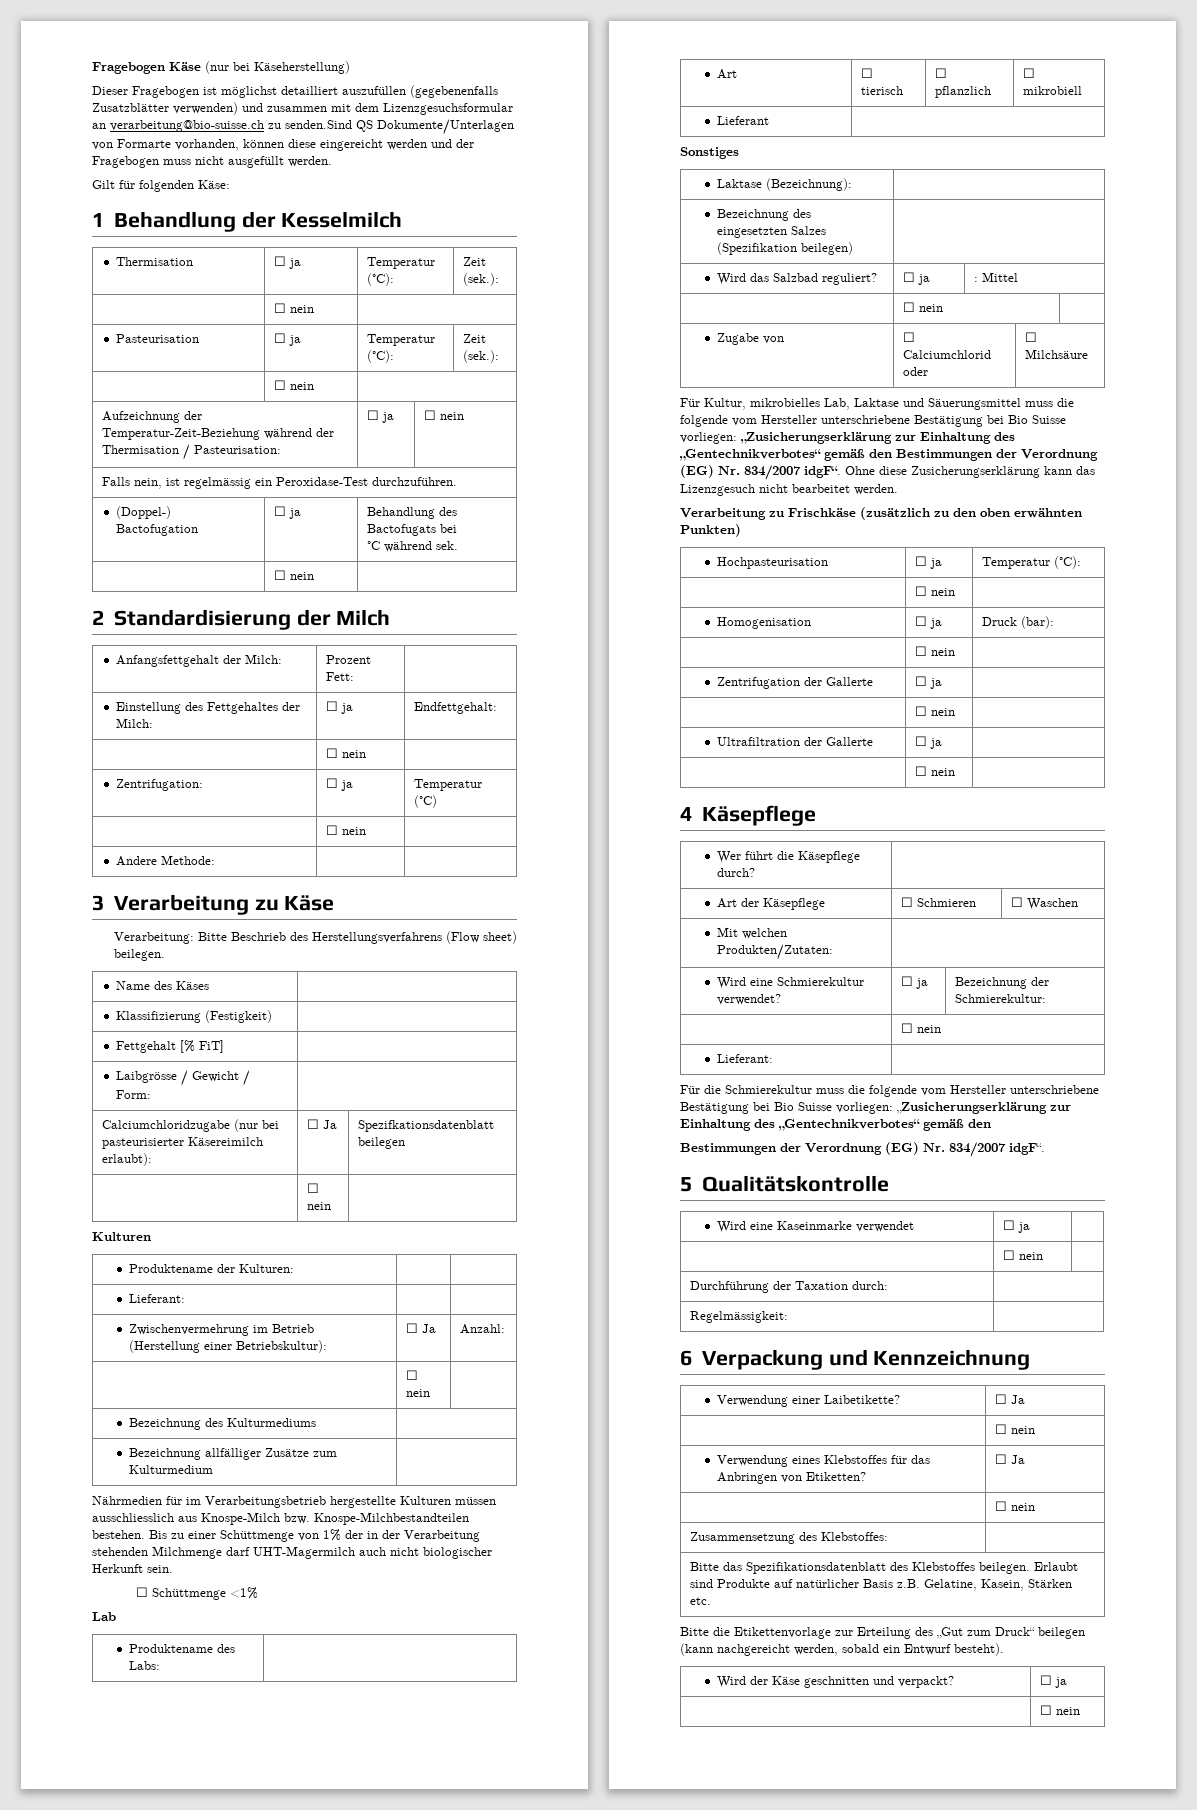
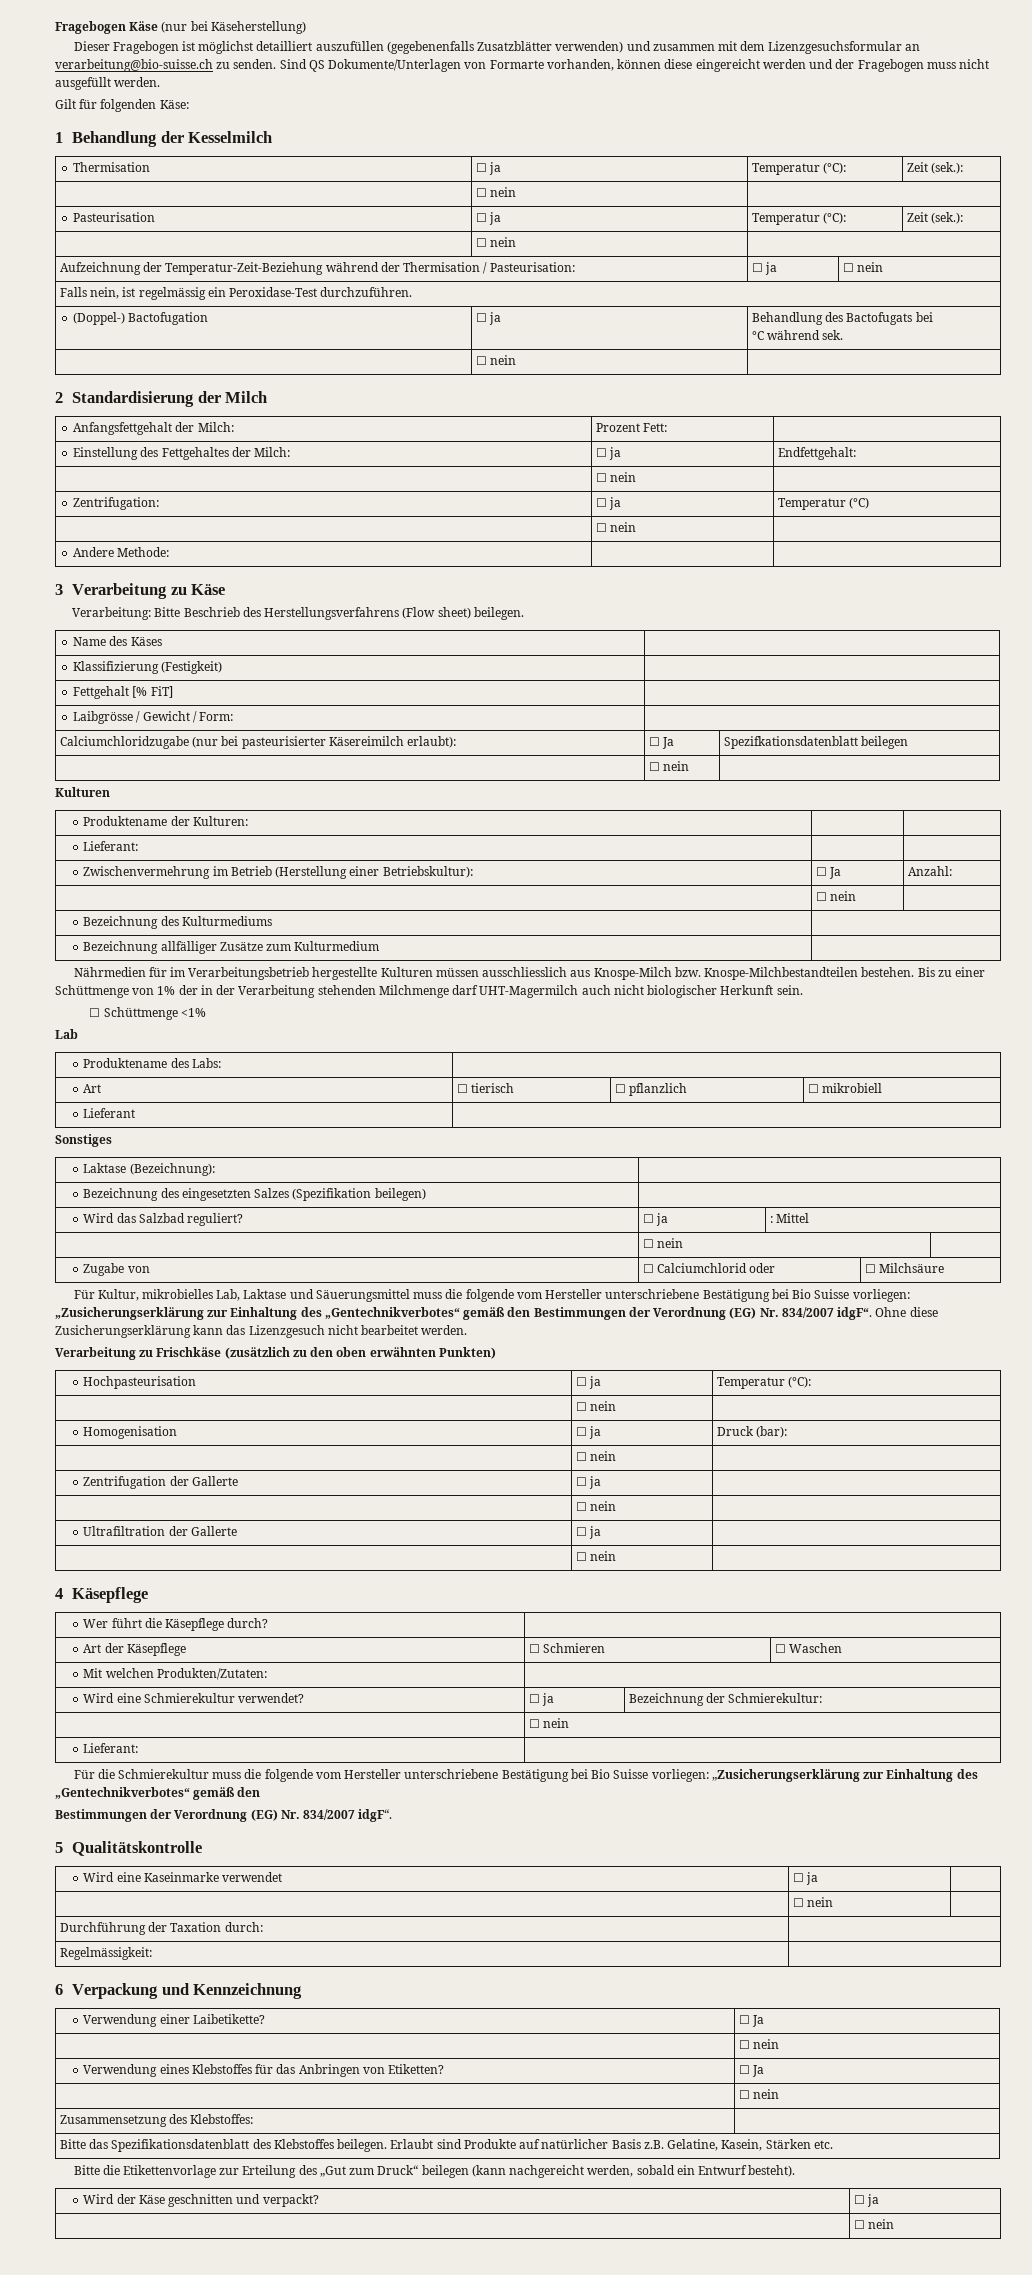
- Dieser Fragebogen ist möglichst detailliert auszufüllen (gegebenenfalls Zusatzblätter verwenden) und zusammen mit dem Lizenzgesuchsformular an verarbeitung@bio-suisse.ch zu senden.Sind QS Dokumente/Unterlagen von Formarte vorhanden, können diese eingereicht werden und der Fragebogen muss nicht ausgefüllt werden.
+ Dieser Fragebogen ist möglichst detailliert auszufüllen (gegebenenfalls Zusatzblätter verwenden) und zusammen mit dem Lizenzgesuchsformular an verarbeitung@bio-suisse.ch zu senden. Sind QS Dokumente/Unterlagen von Formarte vorhanden, können diese eingereicht werden und der Fragebogen muss nicht ausgefüllt werden.

